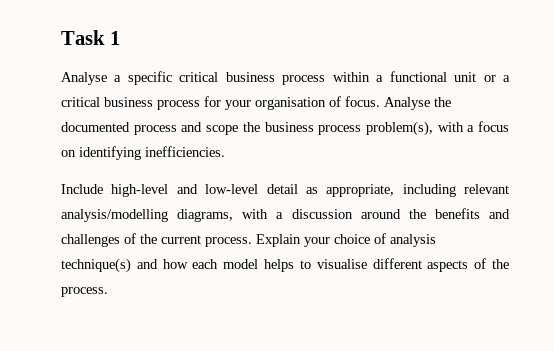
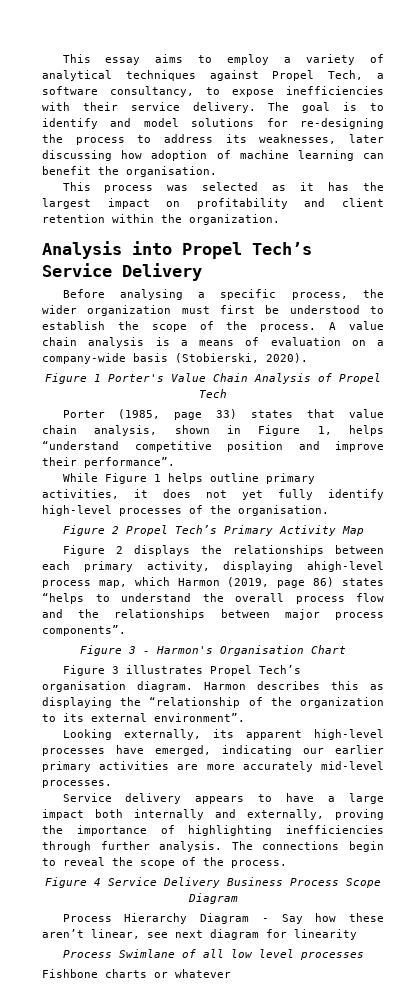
- Task 1
- Analyse a specific critical business process within a functional unit or a critical business process for your organisation of focus. Analyse the documented process and scope the business process problem(s), with a focus on identifying inefficiencies.
- Include high-level and low-level detail as appropriate, including relevant analysis/modelling diagrams, with a discussion around the benefits and challenges of the current process. Explain your choice of analysis technique(s) and how each model helps to visualise different aspects of the process.
+ This essay aims to employ a variety of analytical techniques against Propel Tech, a software consultancy, to expose inefficiencies with their service delivery. The goal is to identify and model solutions for re-designing the process to address its weaknesses, later discussing how adoption of machine learning can benefit the organisation.
+ This process was selected as it has the largest impact on profitability and client retention within the organization.
+ Analysis into Propel Tech’s Service Delivery
+ Before analysing a specific process, the wider organization must first be understood to establish the scope of the process. A value chain analysis is a means of evaluation on a company-wide basis (Stobierski, 2020).
+ Figure 1 Porter's Value Chain Analysis of Propel Tech
+ Porter (1985, page 33) states that value chain analysis, shown in Figure 1, helps “understand competitive position and improve their performance”.
+ While Figure 1 helps outline primary activities, it does not yet fully identify high-level processes of the organisation.
+ Figure 2 Propel Tech’s Primary Activity Map
+ Figure 2 displays the relationships between each primary activity, displaying ahigh-level process map, which Harmon (2019, page 86) states “helps to understand the overall process flow and the relationships between major process components”.
+ Figure 3 - Harmon's Organisation Chart
+ Figure 3 illustrates Propel Tech’s organisation diagram. Harmon describes this as displaying the “relationship of the organization to its external environment”.
+ Looking externally, its apparent high-level processes have emerged, indicating our earlier primary activities are more accurately mid-level processes.
+ Service delivery appears to have a large impact both internally and externally, proving the importance of highlighting inefficiencies through further analysis. The connections begin to reveal the scope of the process.
+ Figure 4 Service Delivery Business Process Scope Diagram
+ Process Hierarchy Diagram - Say how these aren’t linear, see next diagram for linearity
+ Process Swimlane of all low level processes
+ Fishbone charts or whatever

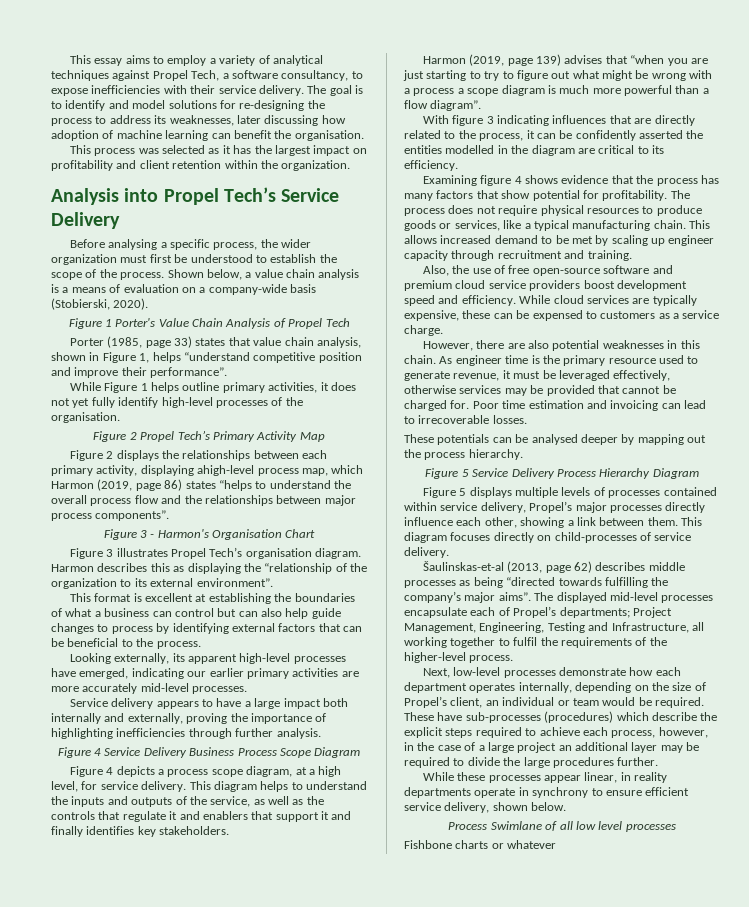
- A value chain analysis is a means of evaluation on a company-wide basis (Stobierski, 2020).
+ Shown below, a value chain analysis is a means of evaluation on a company-wide basis (Stobierski, 2020).
+ This format is excellent at establishing the boundaries of what a business can control but can also help guide changes to process by identifying external factors that can be beneficial to the process.
- The connections begin to reveal the scope of the process.
- Process Hierarchy Diagram - Say how these aren’t linear, see next diagram for linearity
+ Figure 4 depicts a process scope diagram, at a high level, for service delivery. This diagram helps to understand the inputs and outputs of the service, as well as the controls that regulate it and enablers that support it and finally identifies key stakeholders.
+ Harmon (2019, page 139) advises that “when you are just starting to try to figure out what might be wrong with a process a scope diagram is much more powerful than a flow diagram”.
+ With figure 3 indicating influences that are directly related to the process, it can be confidently asserted the entities modelled in the diagram are critical to its efficiency.
+ Examining figure 4 shows evidence that the process has many factors that show potential for profitability. The process does not require physical resources to produce goods or services, like a typical manufacturing chain. This allows increased demand to be met by scaling up engineer capacity through recruitment and training.
+ Also, the use of free open-source software and premium cloud service providers boost development speed and efficiency. While cloud services are typically expensive, these can be expensed to customers as a service charge.
+ However, there are also potential weaknesses in this chain. As engineer time is the primary resource used to generate revenue, it must be leveraged effectively, otherwise services may be provided that cannot be charged for. Poor time estimation and invoicing can lead to irrecoverable losses.
+ These potentials can be analysed deeper by mapping out the process hierarchy.
+ Figure 5 Service Delivery Process Hierarchy Diagram
+ Figure 5 displays multiple levels of processes contained within service delivery, Propel’s major processes directly influence each other, showing a link between them. This diagram focuses directly on child-processes of service delivery.
+ Šaulinskas-et-al (2013, page 62) describes middle processes as being “directed towards fulfilling the company’s major aims”. The displayed mid-level processes encapsulate each of Propel’s departments; Project Management, Engineering, Testing and Infrastructure, all working together to fulfil the requirements of the higher-level process.
+ Next, low-level processes demonstrate how each department operates internally, depending on the size of Propel’s client, an individual or team would be required. These have sub-processes (procedures) which describe the explicit steps required to achieve each process, however, in the case of a large project an additional layer may be required to divide the large procedures further.
+ While these processes appear linear, in reality departments operate in synchrony to ensure efficient service delivery, shown below.

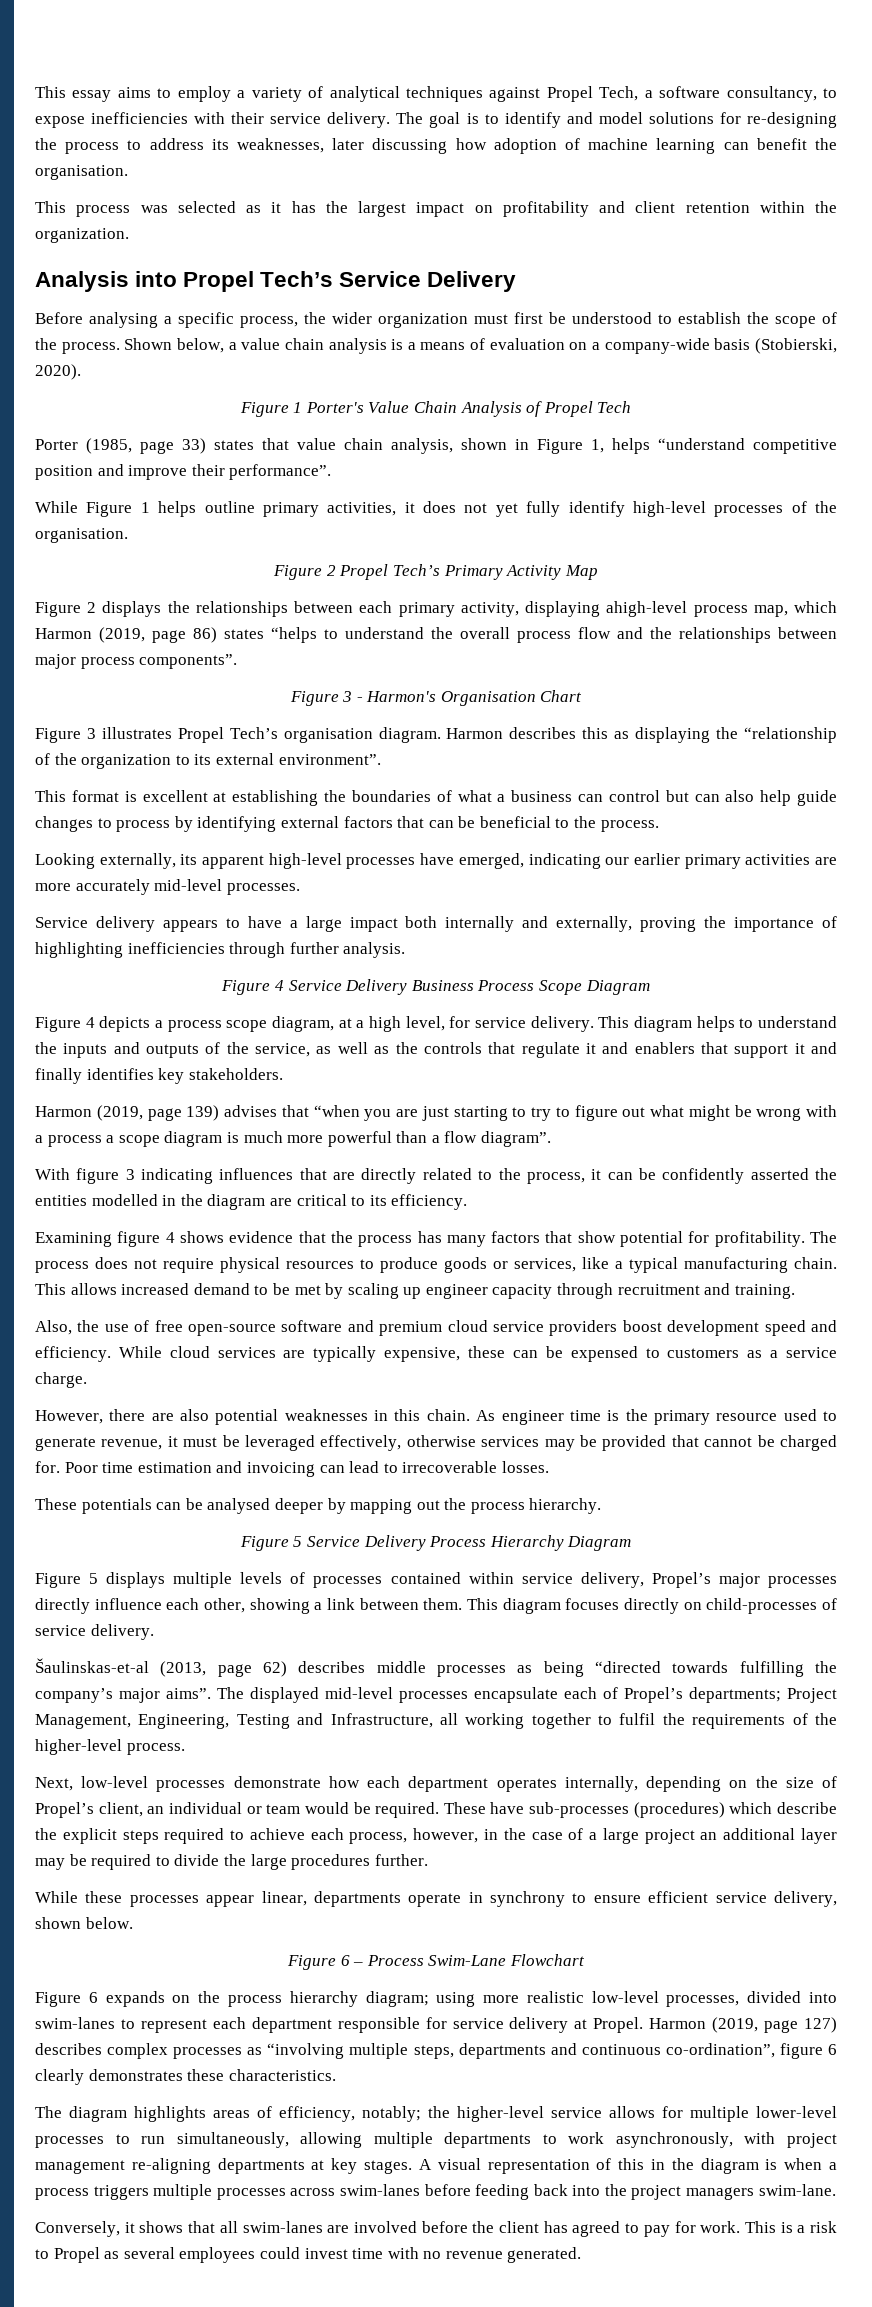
- While these processes appear linear, in reality departments operate in synchrony to ensure efficient service delivery, shown below.
+ While these processes appear linear, departments operate in synchrony to ensure efficient service delivery, shown below.
- Process Swimlane of all low level processes
- Fishbone charts or whatever
+ Figure 6 – Process Swim-Lane Flowchart
+ Figure 6 expands on the process hierarchy diagram; using more realistic low-level processes, divided into swim-lanes to represent each department responsible for service delivery at Propel. Harmon (2019, page 127) describes complex processes as “involving multiple steps, departments and continuous co-ordination”, figure 6 clearly demonstrates these characteristics.
+ The diagram highlights areas of efficiency, notably; the higher-level service allows for multiple lower-level processes to run simultaneously, allowing multiple departments to work asynchronously, with project management re-aligning departments at key stages. A visual representation of this in the diagram is when a process triggers multiple processes across swim-lanes before feeding back into the project managers swim-lane.
+ Conversely, it shows that all swim-lanes are involved before the client has agreed to pay for work. This is a risk to Propel as several employees could invest time with no revenue generated.

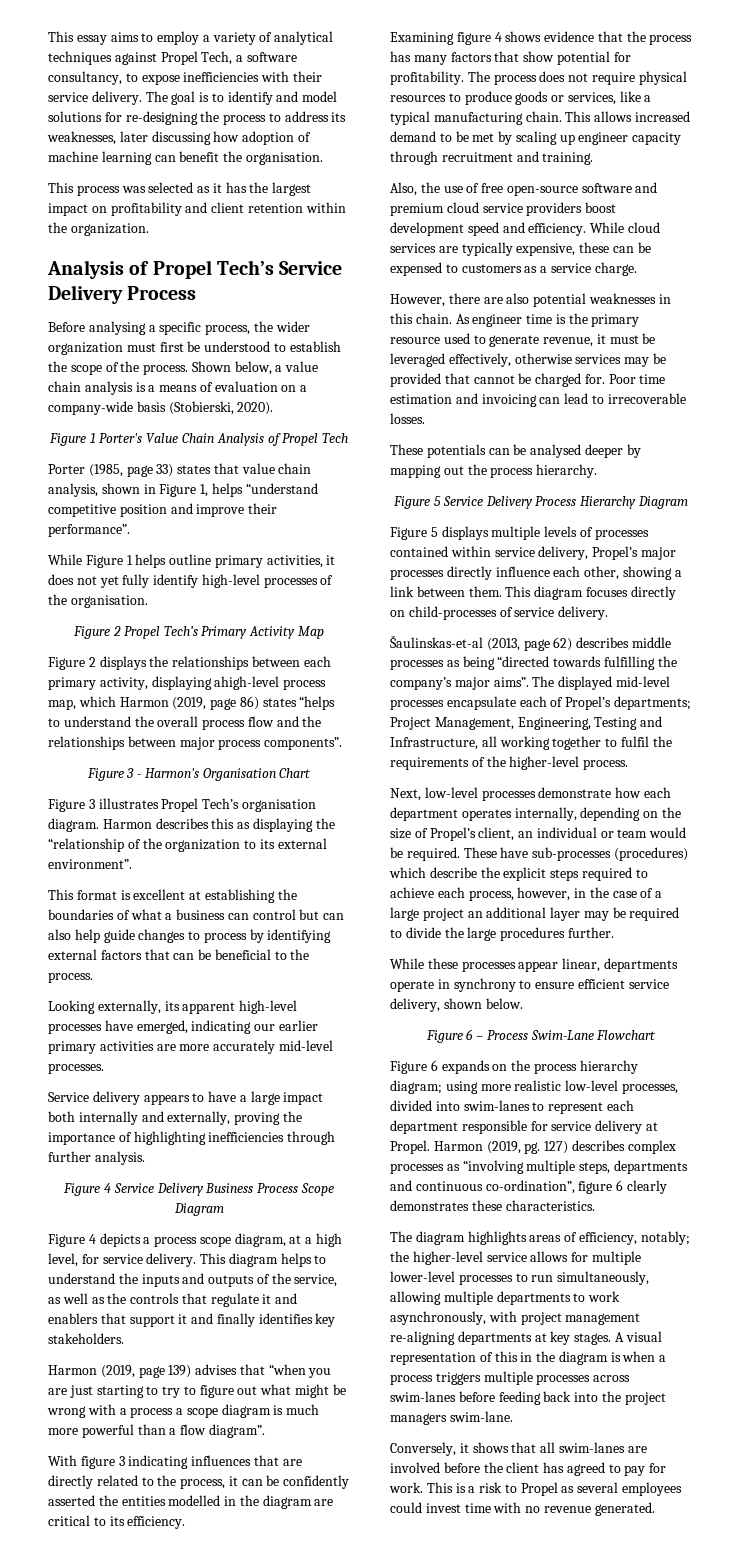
- Analysis into Propel Tech’s Service Delivery
+ Analysis of Propel Tech’s Service Delivery Process
- Harmon (2019, page 127) describes complex processes as “involving multiple steps, departments and continuous co-ordination”, figure 6 clearly demonstrates these characteristics.
+ Harmon (2019, pg. 127) describes complex processes as “involving multiple steps, departments and continuous co-ordination”, figure 6 clearly demonstrates these characteristics.

